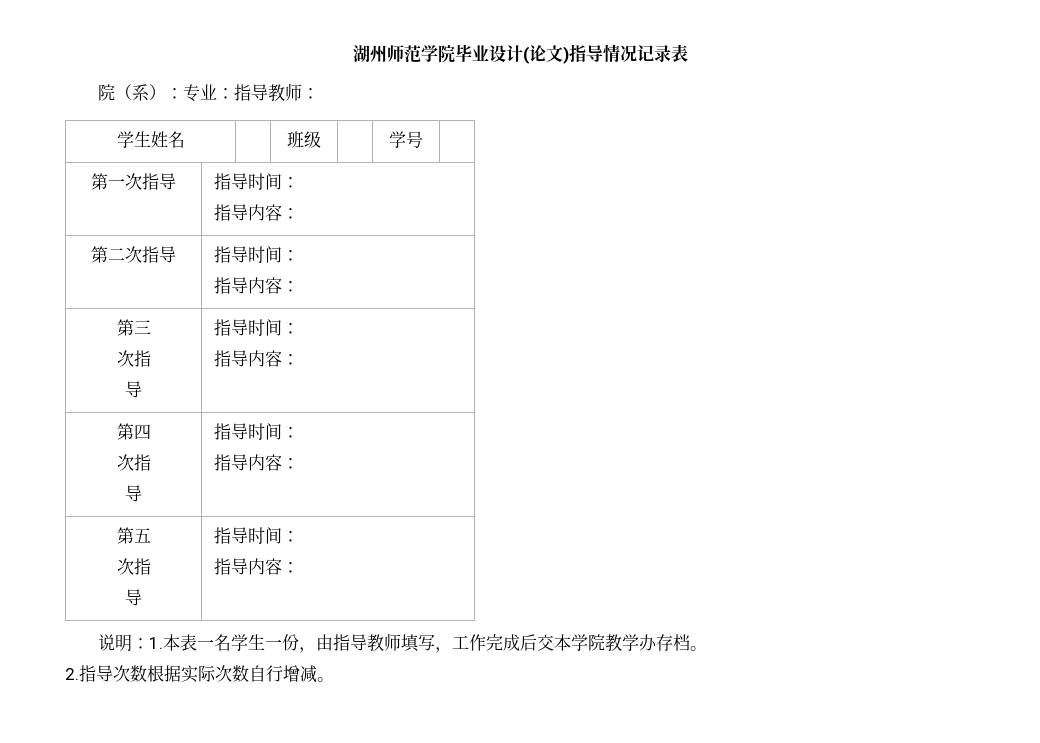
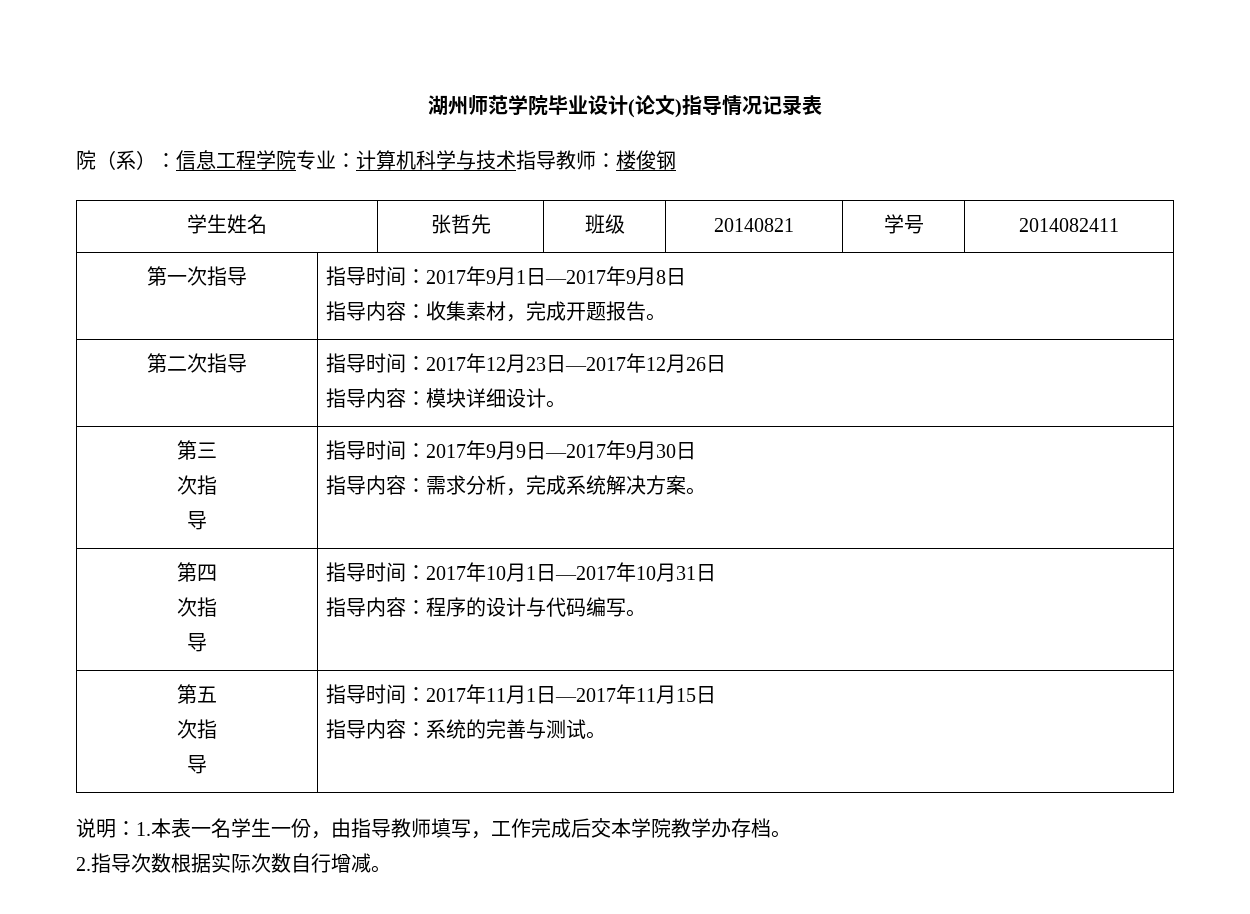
- 院（系）：专业：指导教师：
+ 院（系）：信息工程学院专业：计算机科学与技术指导教师：楼俊钢
- 学生姓名 | | 班级 | | 学号 |
+ 学生姓名 | 张哲先 | 班级 | 20140821 | 学号 | 2014082411
- 第一次指导 | 指导时间：
- 指导内容：
+ 第一次指导 | 指导时间：2017年9月1日—2017年9月8日
+ 指导内容：收集素材，完成开题报告。
- 第二次指导 | 指导时间：
- 指导内容：
+ 第二次指导 | 指导时间：2017年12月23日—2017年12月26日
+ 指导内容：模块详细设计。
  第三
  次指
- 导 | 指导时间：
- 指导内容：
+ 导 | 指导时间：2017年9月9日—2017年9月30日
+ 指导内容：需求分析，完成系统解决方案。
  第四
  次指
- 导 | 指导时间：
- 指导内容：
+ 导 | 指导时间：2017年10月1日—2017年10月31日
+ 指导内容：程序的设计与代码编写。
  第五
  次指
- 导 | 指导时间：
- 指导内容：
+ 导 | 指导时间：2017年11月1日—2017年11月15日
+ 指导内容：系统的完善与测试。

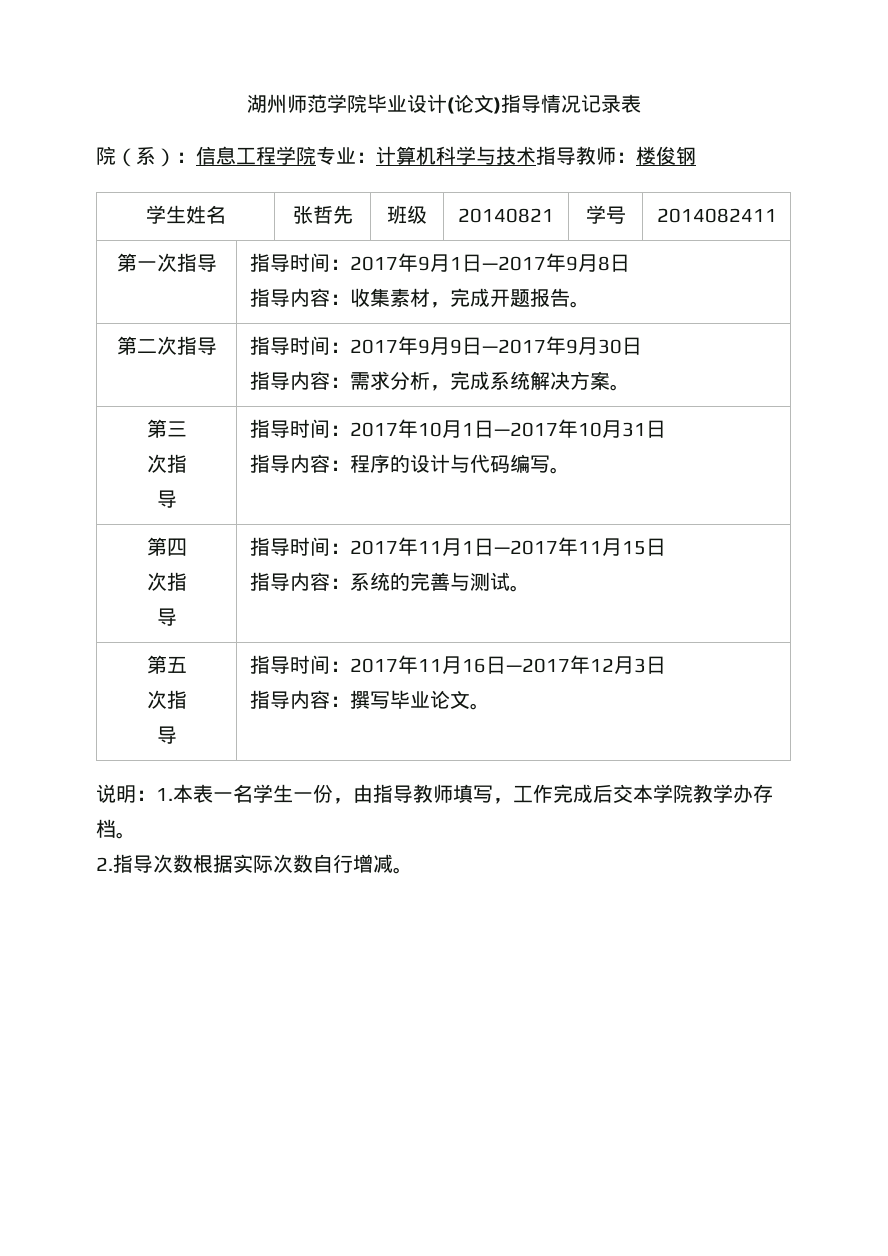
- 第二次指导 | 指导时间：2017年12月23日—2017年12月26日
- 指导内容：模块详细设计。
- 第三
- 次指
- 导 | 指导时间：2017年9月9日—2017年9月30日
+ 第二次指导 | 指导时间：2017年9月9日—2017年9月30日
- 第四
+ 第三
- 第五
+ 第四
+ 第五
+ 次指
+ 导 | 指导时间：2017年11月16日—2017年12月3日
+ 指导内容：撰写毕业论文。

